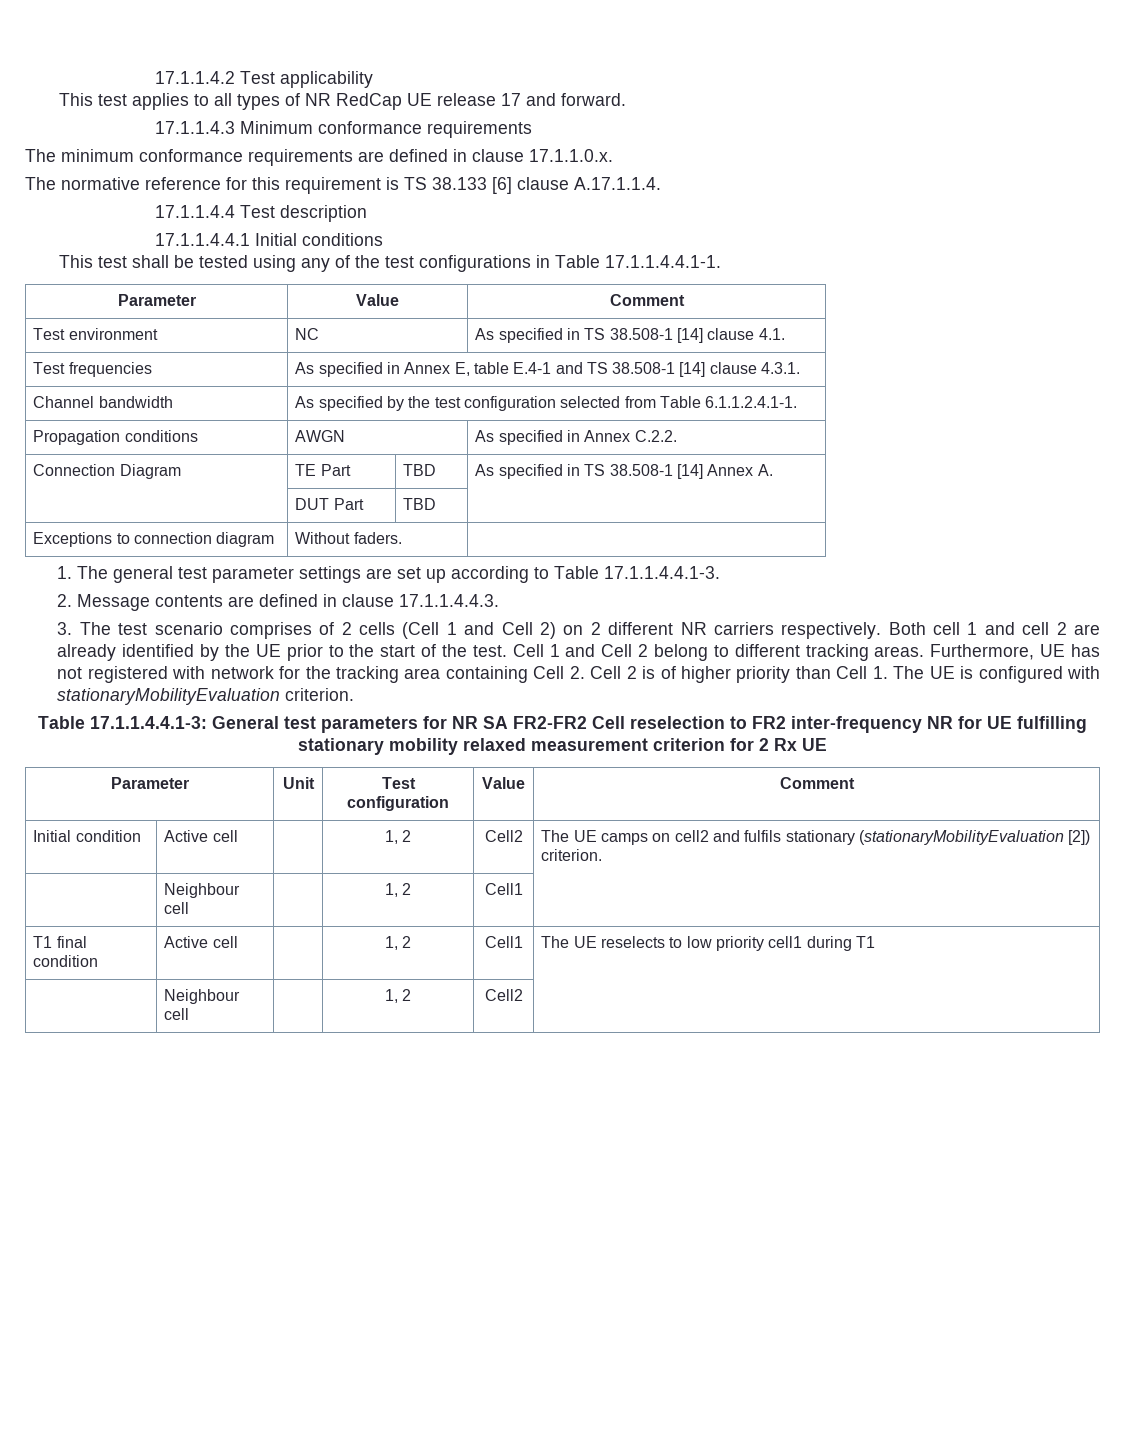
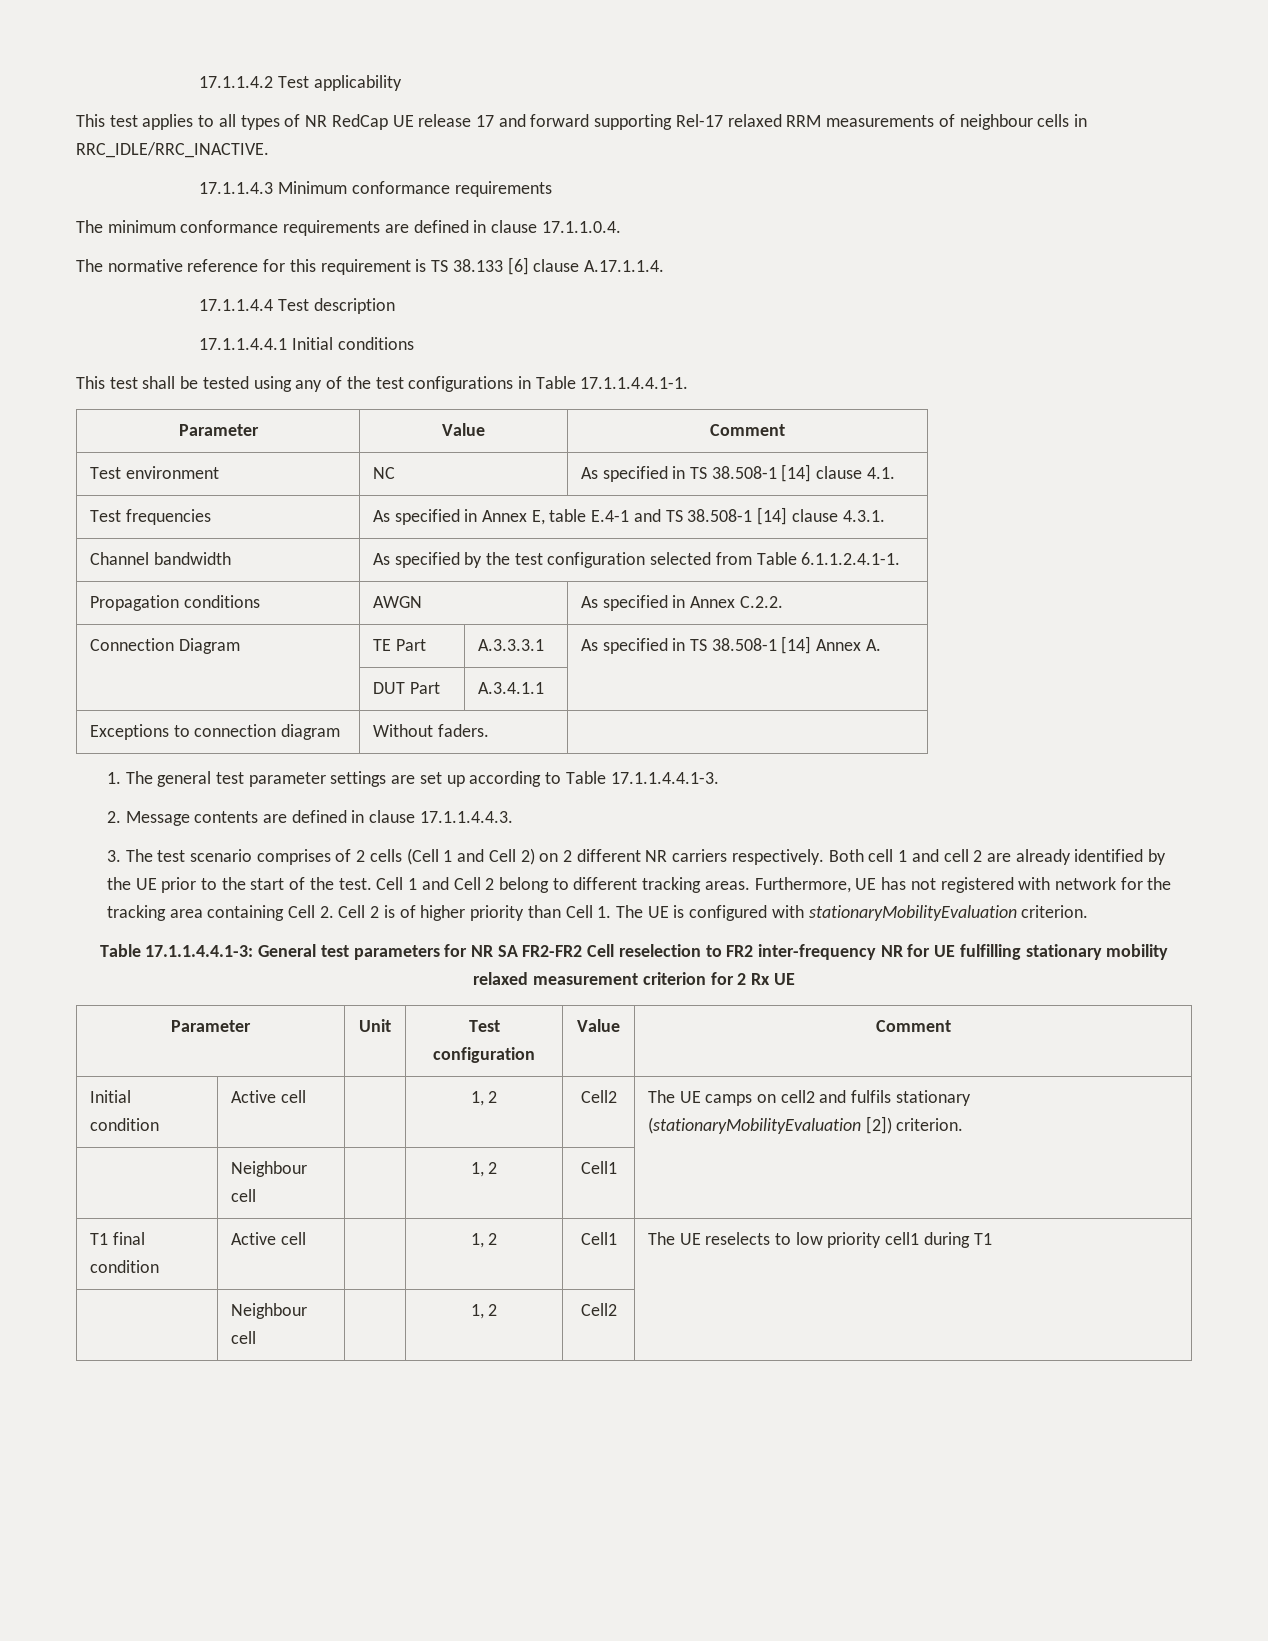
- This test applies to all types of NR RedCap UE release 17 and forward.
+ This test applies to all types of NR RedCap UE release 17 and forward supporting Rel-17 relaxed RRM measurements of neighbour cells in RRC_IDLE/RRC_INACTIVE.
- The minimum conformance requirements are defined in clause 17.1.1.0.x.
+ The minimum conformance requirements are defined in clause 17.1.1.0.4.
- Connection Diagram | TE Part | TBD | As specified in TS 38.508-1 [14] Annex A.
+ Connection Diagram | TE Part | A.3.3.3.1 | As specified in TS 38.508-1 [14] Annex A.
- | DUT Part | TBD |
+ | DUT Part | A.3.4.1.1 |

